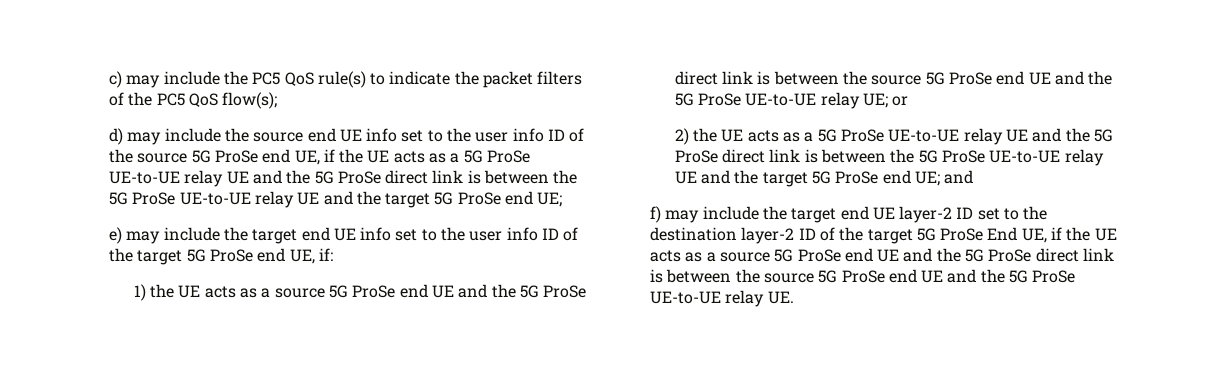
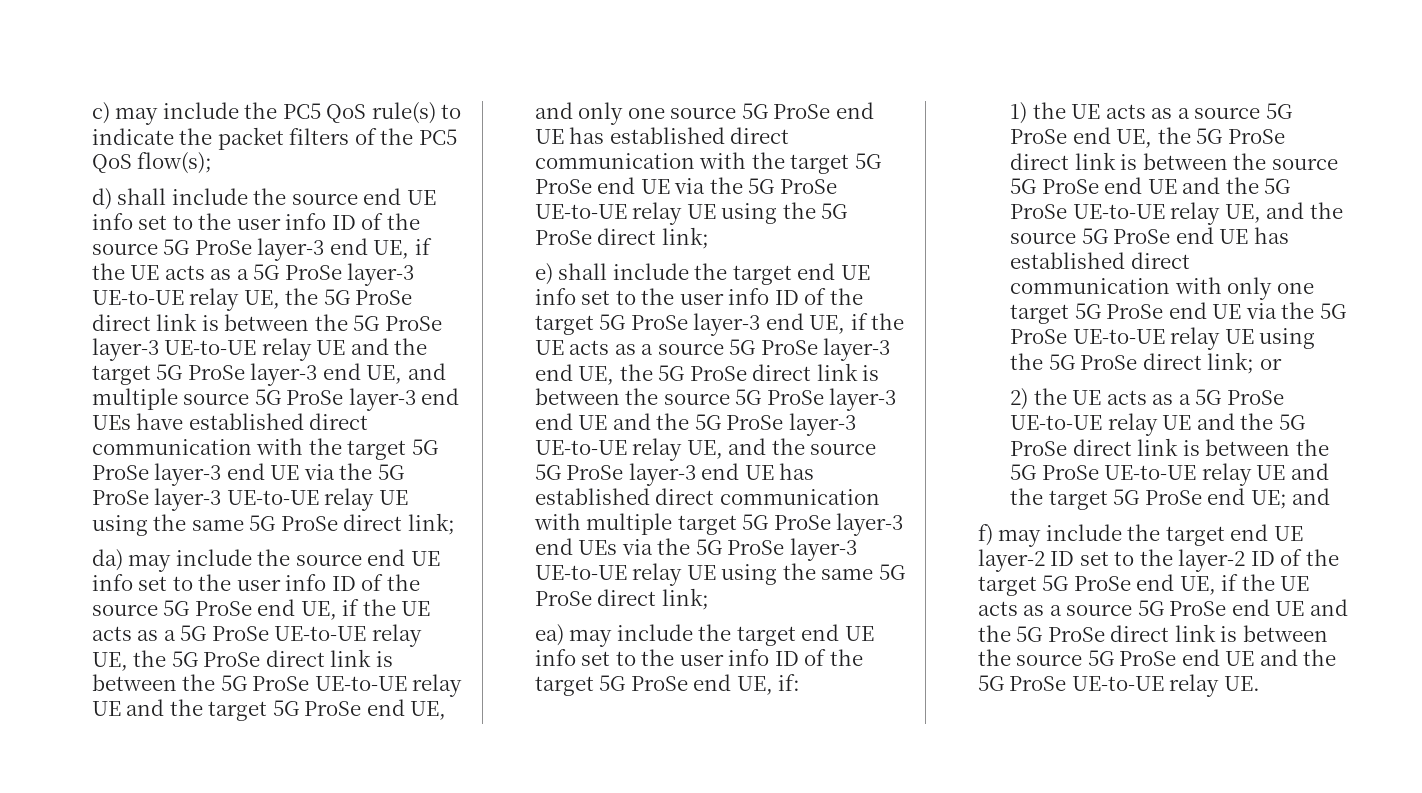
- d) may include the source end UE info set to the user info ID of the source 5G ProSe end UE, if the UE acts as a 5G ProSe UE-to-UE relay UE and the 5G ProSe direct link is between the 5G ProSe UE-to-UE relay UE and the target 5G ProSe end UE;
- e) may include the target end UE info set to the user info ID of the target 5G ProSe end UE, if:
+ d) shall include the source end UE info set to the user info ID of the source 5G ProSe layer-3 end UE, if the UE acts as a 5G ProSe layer-3 UE-to-UE relay UE, the 5G ProSe direct link is between the 5G ProSe layer-3 UE-to-UE relay UE and the target 5G ProSe layer-3 end UE, and multiple source 5G ProSe layer-3 end UEs have established direct communication with the target 5G ProSe layer-3 end UE via the 5G ProSe layer-3 UE-to-UE relay UE using the same 5G ProSe direct link;
+ da) may include the source end UE info set to the user info ID of the source 5G ProSe end UE, if the UE acts as a 5G ProSe UE-to-UE relay UE, the 5G ProSe direct link is between the 5G ProSe UE-to-UE relay UE and the target 5G ProSe end UE, and only one source 5G ProSe end UE has established direct communication with the target 5G ProSe end UE via the 5G ProSe UE-to-UE relay UE using the 5G ProSe direct link;
+ e) shall include the target end UE info set to the user info ID of the target 5G ProSe layer-3 end UE, if the UE acts as a source 5G ProSe layer-3 end UE, the 5G ProSe direct link is between the source 5G ProSe layer-3 end UE and the 5G ProSe layer-3 UE-to-UE relay UE, and the source 5G ProSe layer-3 end UE has established direct communication with multiple target 5G ProSe layer-3 end UEs via the 5G ProSe layer-3 UE-to-UE relay UE using the same 5G ProSe direct link;
+ ea) may include the target end UE info set to the user info ID of the target 5G ProSe end UE, if:
- 1) the UE acts as a source 5G ProSe end UE and the 5G ProSe direct link is between the source 5G ProSe end UE and the 5G ProSe UE-to-UE relay UE; or
+ 1) the UE acts as a source 5G ProSe end UE, the 5G ProSe direct link is between the source 5G ProSe end UE and the 5G ProSe UE-to-UE relay UE, and the source 5G ProSe end UE has established direct communication with only one target 5G ProSe end UE via the 5G ProSe UE-to-UE relay UE using the 5G ProSe direct link; or
- f) may include the target end UE layer-2 ID set to the destination layer-2 ID of the target 5G ProSe End UE, if the UE acts as a source 5G ProSe end UE and the 5G ProSe direct link is between the source 5G ProSe end UE and the 5G ProSe UE-to-UE relay UE.
+ f) may include the target end UE layer-2 ID set to the layer-2 ID of the target 5G ProSe end UE, if the UE acts as a source 5G ProSe end UE and the 5G ProSe direct link is between the source 5G ProSe end UE and the 5G ProSe UE-to-UE relay UE.

